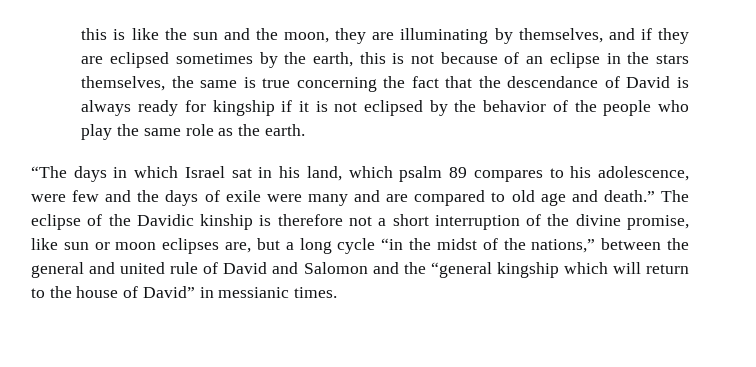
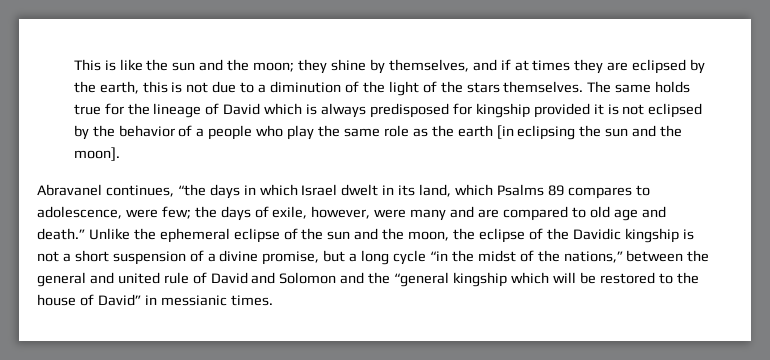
- this is like the sun and the moon, they are illuminating by themselves, and if they are eclipsed sometimes by the earth, this is not because of an eclipse in the stars themselves, the same is true concerning the fact that the descendance of David is always ready for kingship if it is not eclipsed by the behavior of the people who play the same role as the earth.
- “The days in which Israel sat in his land, which psalm 89 compares to his adolescence, were few and the days of exile were many and are compared to old age and death.”
+ This is like the sun and the moon; they shine by themselves, and if at times they are eclipsed by the earth, this is not due to a diminution of the light of the stars themselves. The same holds true for the lineage of David which is always predisposed for kingship provided it is not eclipsed by the behavior of a people who play the same role as the earth [in eclipsing the sun and the moon].
+ Abravanel continues, “the days in which Israel dwelt in its land, which Psalms 89 compares to adolescence, were few; the days of exile, however, were many and are compared to old age and death.”
- The eclipse of the Davidic kinship is therefore not a short interruption of the divine promise, like sun or moon eclipses are, but a long cycle “in the midst of the nations,” between the general and united rule of David and Salomon and the “general kingship which will return to the house of David” in messianic times.
+ Unlike the ephemeral eclipse of the sun and the moon, the eclipse of the Davidic kingship is not a short suspension of a divine promise, but a long cycle “in the midst of the nations,” between the general and united rule of David and Solomon and the “general kingship which will be restored to the house of David” in messianic times.

